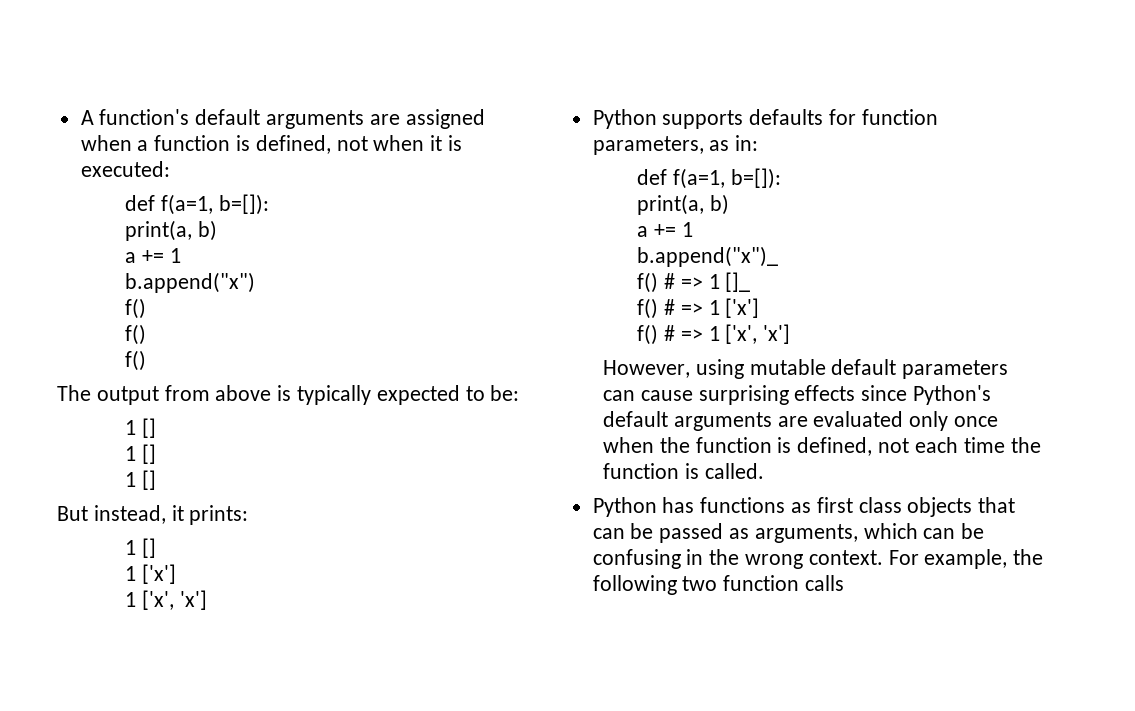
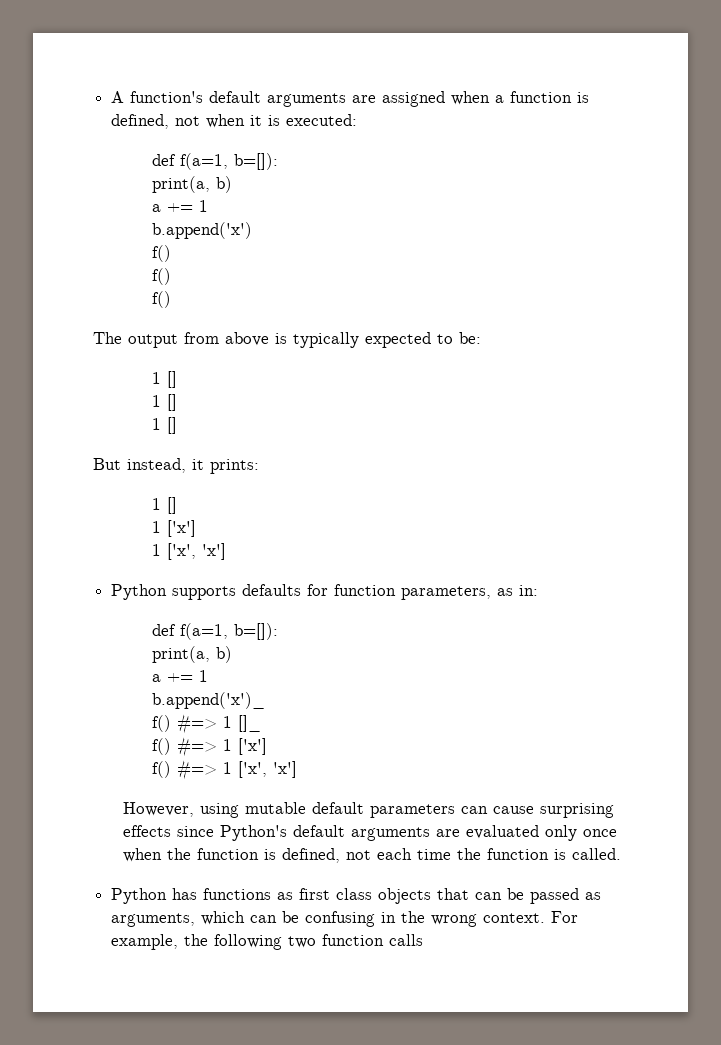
- b.append("x")
+ b.append('x')
- b.append("x")_
- f() # => 1 []_
+ b.append('x')_
+ f() #=> 1 []_
- f() # => 1 ['x']
+ f() #=> 1 ['x']
- f() # => 1 ['x', 'x']
+ f() #=> 1 ['x', 'x']

